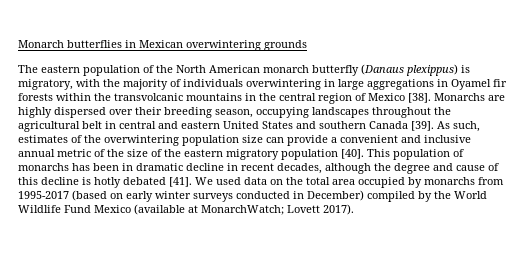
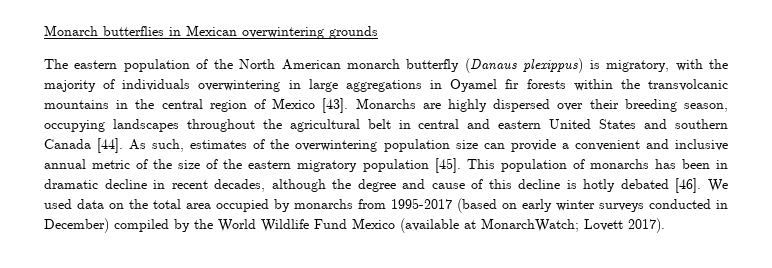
- The eastern population of the North American monarch butterfly (Danaus plexippus) is migratory, with the majority of individuals overwintering in large aggregations in Oyamel fir forests within the transvolcanic mountains in the central region of Mexico [38].
+ The eastern population of the North American monarch butterfly (Danaus plexippus) is migratory, with the majority of individuals overwintering in large aggregations in Oyamel fir forests within the transvolcanic mountains in the central region of Mexico [43].
- Monarchs are highly dispersed over their breeding season, occupying landscapes throughout the agricultural belt in central and eastern United States and southern Canada [39].
+ Monarchs are highly dispersed over their breeding season, occupying landscapes throughout the agricultural belt in central and eastern United States and southern Canada [44].
- As such, estimates of the overwintering population size can provide a convenient and inclusive annual metric of the size of the eastern migratory population [40].
+ As such, estimates of the overwintering population size can provide a convenient and inclusive annual metric of the size of the eastern migratory population [45].
- This population of monarchs has been in dramatic decline in recent decades, although the degree and cause of this decline is hotly debated [41].
+ This population of monarchs has been in dramatic decline in recent decades, although the degree and cause of this decline is hotly debated [46].

